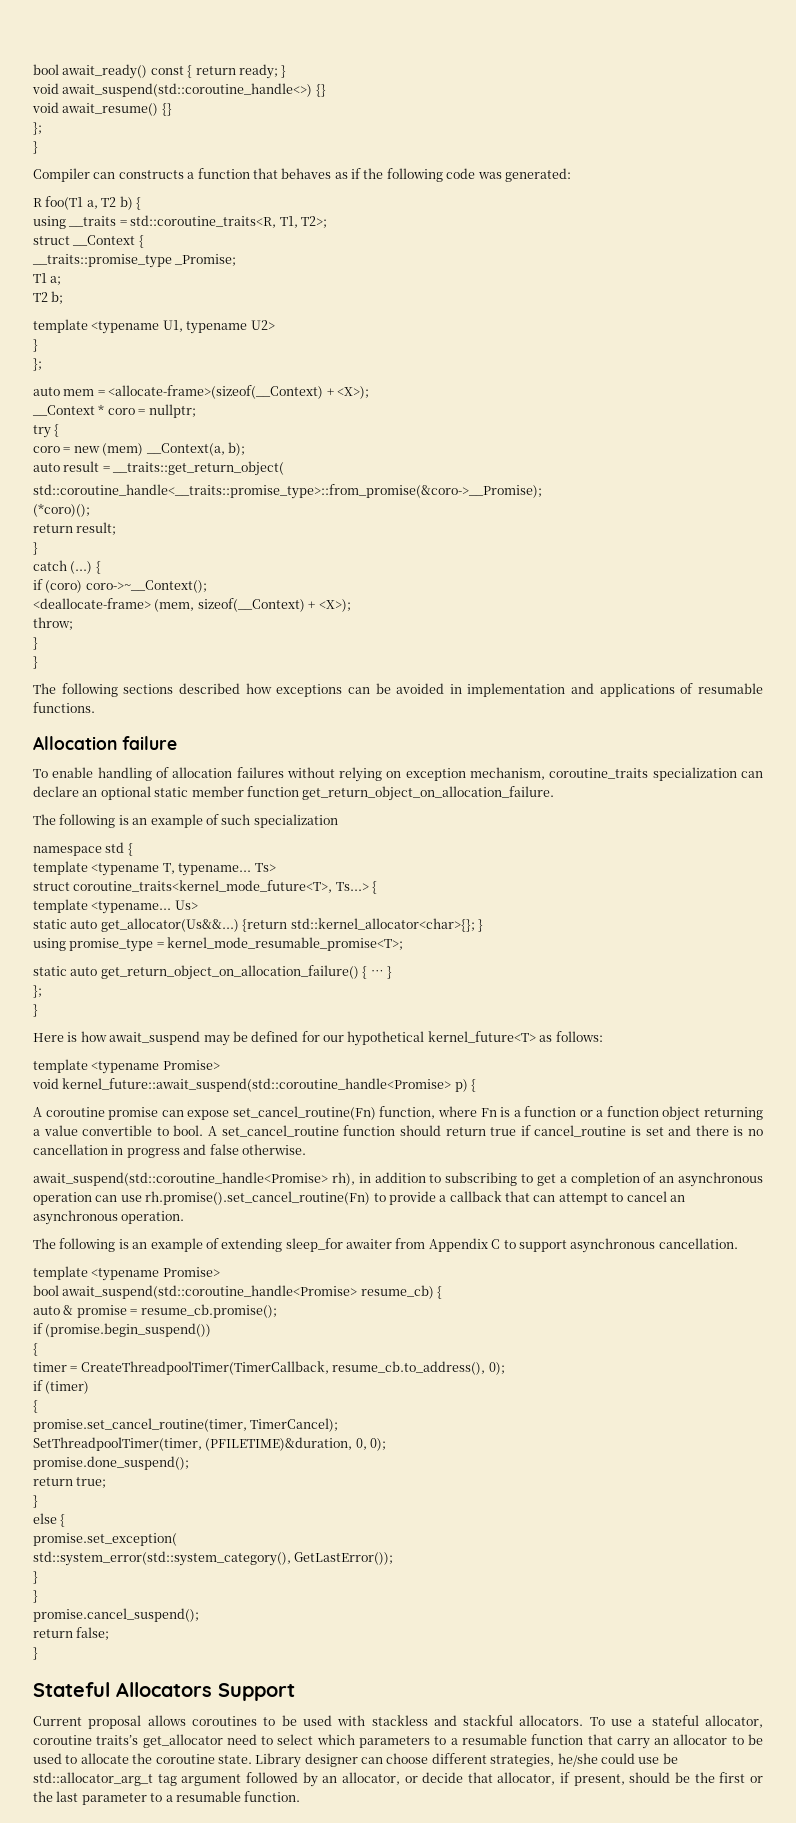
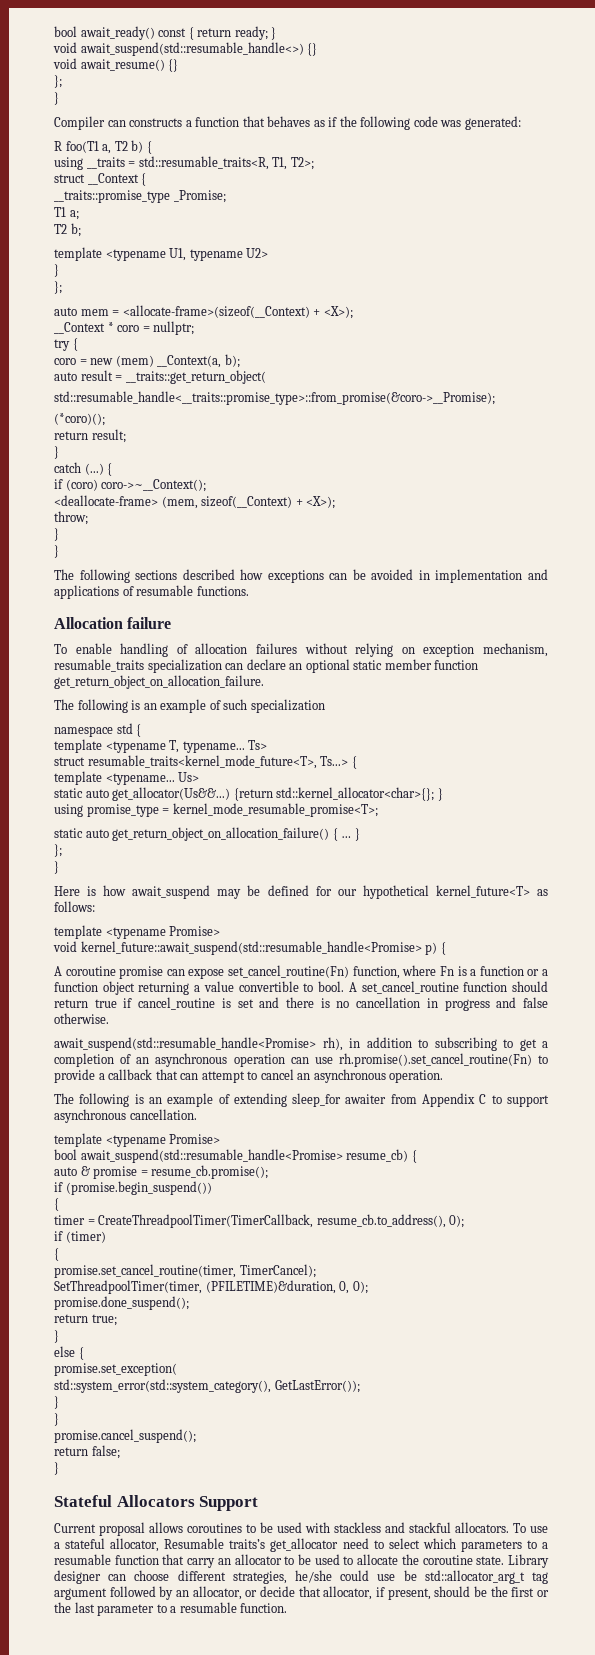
- void await_suspend(std::coroutine_handle<>) {}
+ void await_suspend(std::resumable_handle<>) {}
- using __traits = std::coroutine_traits<R, T1, T2>;
+ using __traits = std::resumable_traits<R, T1, T2>;
- std::coroutine_handle<__traits::promise_type>::from_promise(&coro->__Promise);
+ std::resumable_handle<__traits::promise_type>::from_promise(&coro->__Promise);
- To enable handling of allocation failures without relying on exception mechanism, coroutine_traits specialization can declare an optional static member function get_return_object_on_allocation_failure.
+ To enable handling of allocation failures without relying on exception mechanism, resumable_traits specialization can declare an optional static member function get_return_object_on_allocation_failure.
- struct coroutine_traits<kernel_mode_future<T>, Ts...> {
+ struct resumable_traits<kernel_mode_future<T>, Ts...> {
- void kernel_future::await_suspend(std::coroutine_handle<Promise> p) {
+ void kernel_future::await_suspend(std::resumable_handle<Promise> p) {
- await_suspend(std::coroutine_handle<Promise> rh), in addition to subscribing to get a completion of an asynchronous operation can use rh.promise().set_cancel_routine(Fn) to provide a callback that can attempt to cancel an asynchronous operation.
+ await_suspend(std::resumable_handle<Promise> rh), in addition to subscribing to get a completion of an asynchronous operation can use rh.promise().set_cancel_routine(Fn) to provide a callback that can attempt to cancel an asynchronous operation.
- bool await_suspend(std::coroutine_handle<Promise> resume_cb) {
+ bool await_suspend(std::resumable_handle<Promise> resume_cb) {
- To use a stateful allocator, coroutine traits’s get_allocator need to select which parameters to a resumable function that carry an allocator to be used to allocate the coroutine state.
+ To use a stateful allocator, Resumable traits’s get_allocator need to select which parameters to a resumable function that carry an allocator to be used to allocate the coroutine state.

